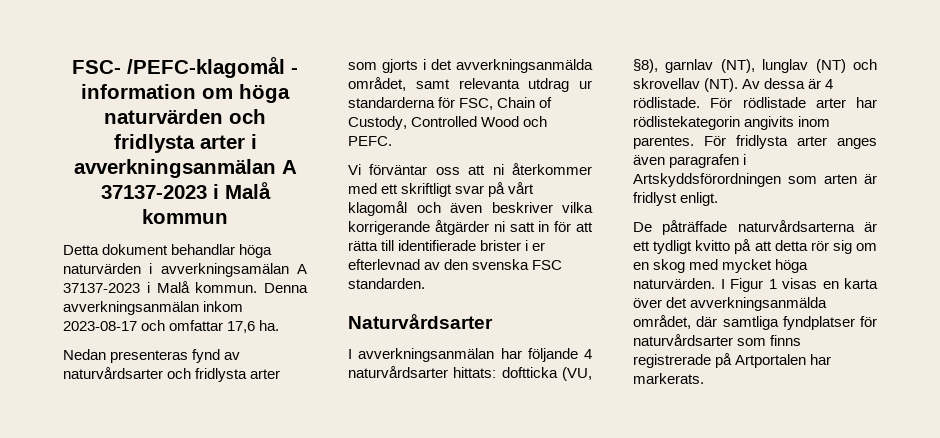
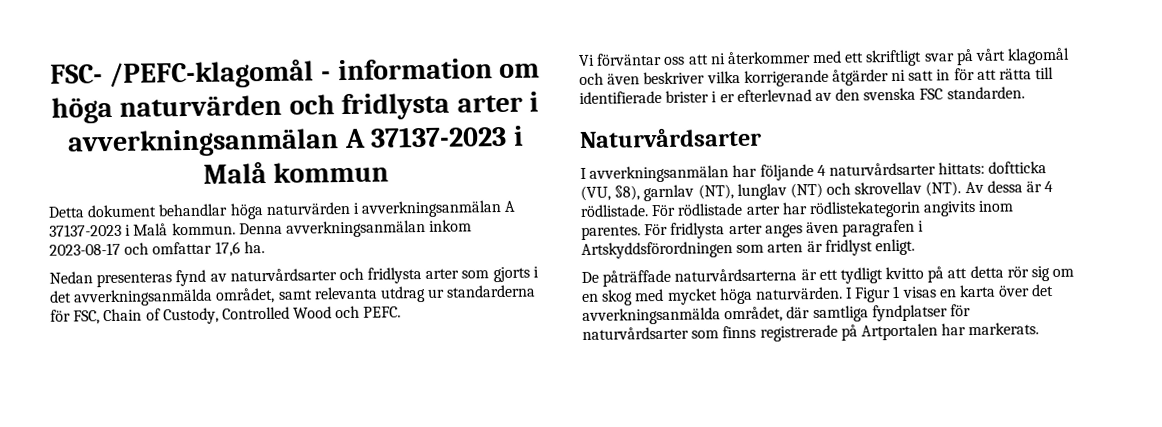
- Detta dokument behandlar höga naturvärden i avverkningsamälan A 37137-2023 i Malå kommun.
+ Detta dokument behandlar höga naturvärden i avverkningsanmälan A 37137-2023 i Malå kommun.

